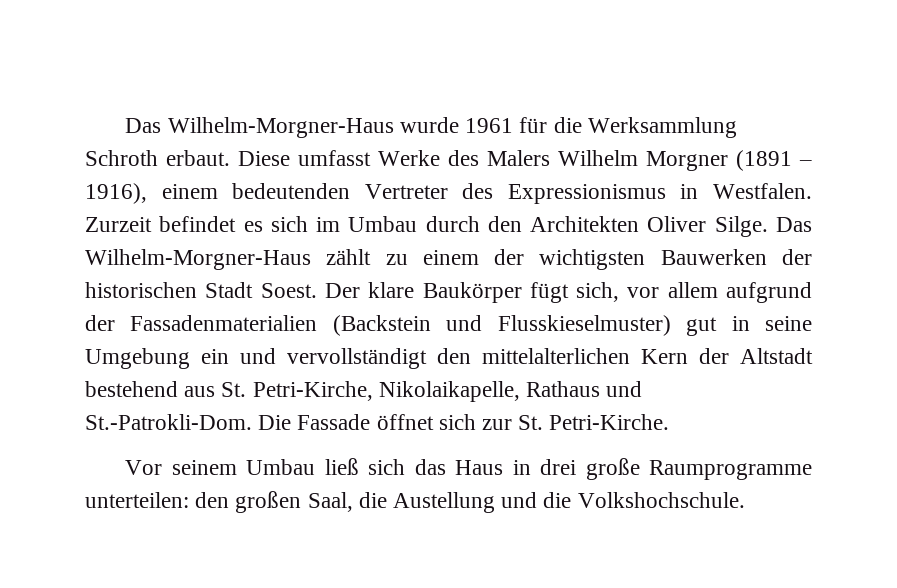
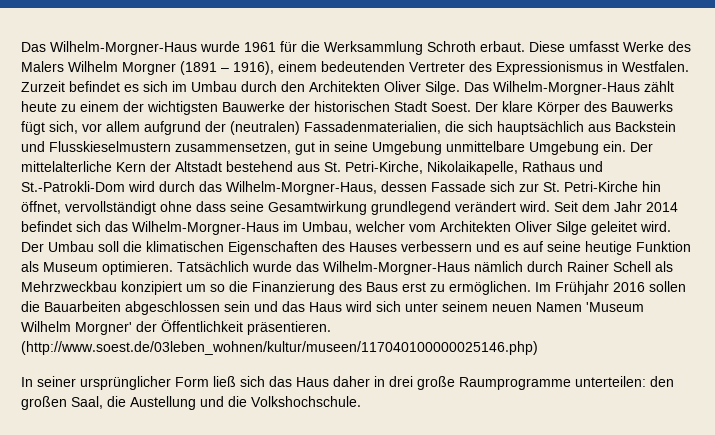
- Das Wilhelm-Morgner-Haus zählt zu einem der wichtigsten Bauwerken der historischen Stadt Soest.
+ Das Wilhelm-Morgner-Haus zählt heute zu einem der wichtigsten Bauwerke der historischen Stadt Soest.
- Der klare Baukörper fügt sich, vor allem aufgrund der Fassadenmaterialien (Backstein und Flusskieselmuster) gut in seine Umgebung ein und vervollständigt den mittelalterlichen Kern der Altstadt bestehend aus St. Petri-Kirche, Nikolaikapelle, Rathaus und St.-Patrokli-Dom. Die Fassade öffnet sich zur St. Petri-Kirche.
- Vor seinem Umbau ließ sich das Haus in drei große Raumprogramme unterteilen: den großen Saal, die Austellung und die Volkshochschule.
+ Der klare Körper des Bauwerks fügt sich, vor allem aufgrund der (neutralen) Fassadenmaterialien, die sich hauptsächlich aus Backstein und Flusskieselmustern zusammensetzen, gut in seine Umgebung unmittelbare Umgebung ein. Der mittelalterliche Kern der Altstadt bestehend aus St. Petri-Kirche, Nikolaikapelle, Rathaus und St.-Patrokli-Dom wird durch das Wilhelm-Morgner-Haus, dessen Fassade sich zur St. Petri-Kirche hin öffnet, vervollständigt ohne dass seine Gesamtwirkung grundlegend verändert wird. Seit dem Jahr 2014 befindet sich das Wilhelm-Morgner-Haus im Umbau, welcher vom Architekten Oliver Silge geleitet wird. Der Umbau soll die klimatischen Eigenschaften des Hauses verbessern und es auf seine heutige Funktion als Museum optimieren. Tatsächlich wurde das Wilhelm-Morgner-Haus nämlich durch Rainer Schell als Mehrzweckbau konzipiert um so die Finanzierung des Baus erst zu ermöglichen. Im Frühjahr 2016 sollen die Bauarbeiten abgeschlossen sein und das Haus wird sich unter seinem neuen Namen 'Museum Wilhelm Morgner' der Öffentlichkeit präsentieren. (http://www.soest.de/03leben_wohnen/kultur/museen/117040100000025146.php)
+ In seiner ursprünglicher Form ließ sich das Haus daher in drei große Raumprogramme unterteilen: den großen Saal, die Austellung und die Volkshochschule.

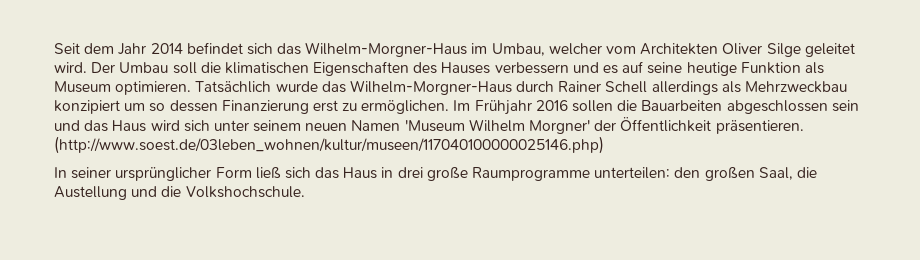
- Das Wilhelm-Morgner-Haus wurde 1961 für die Werksammlung Schroth erbaut. Diese umfasst Werke des Malers Wilhelm Morgner (1891 – 1916), einem bedeutenden Vertreter des Expressionismus in Westfalen. Zurzeit befindet es sich im Umbau durch den Architekten Oliver Silge. Das Wilhelm-Morgner-Haus zählt heute zu einem der wichtigsten Bauwerke der historischen Stadt Soest. Der klare Körper des Bauwerks fügt sich, vor allem aufgrund der (neutralen) Fassadenmaterialien, die sich hauptsächlich aus Backstein und Flusskieselmustern zusammensetzen, gut in seine Umgebung unmittelbare Umgebung ein. Der mittelalterliche Kern der Altstadt bestehend aus St. Petri-Kirche, Nikolaikapelle, Rathaus und St.-Patrokli-Dom wird durch das Wilhelm-Morgner-Haus, dessen Fassade sich zur St. Petri-Kirche hin öffnet, vervollständigt ohne dass seine Gesamtwirkung grundlegend verändert wird.
- Tatsächlich wurde das Wilhelm-Morgner-Haus nämlich durch Rainer Schell als Mehrzweckbau konzipiert um so die Finanzierung des Baus erst zu ermöglichen.
+ Tatsächlich wurde das Wilhelm-Morgner-Haus durch Rainer Schell allerdings als Mehrzweckbau konzipiert um so dessen Finanzierung erst zu ermöglichen.
- In seiner ursprünglicher Form ließ sich das Haus daher in drei große Raumprogramme unterteilen: den großen Saal, die Austellung und die Volkshochschule.
+ In seiner ursprünglicher Form ließ sich das Haus in drei große Raumprogramme unterteilen: den großen Saal, die Austellung und die Volkshochschule.

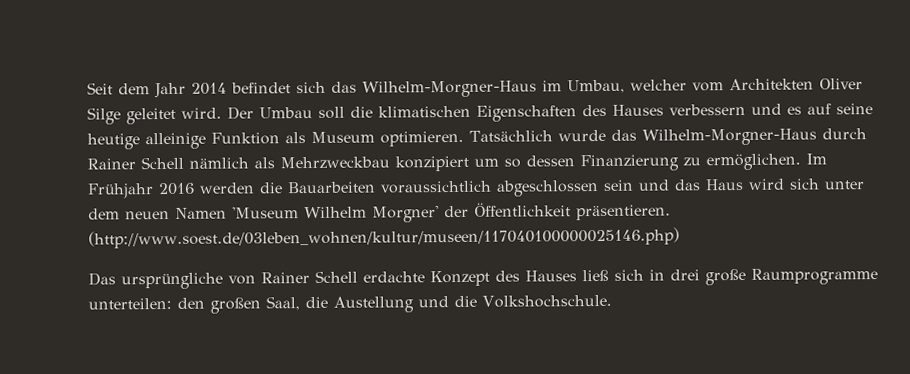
- Der Umbau soll die klimatischen Eigenschaften des Hauses verbessern und es auf seine heutige Funktion als Museum optimieren.
+ Der Umbau soll die klimatischen Eigenschaften des Hauses verbessern und es auf seine heutige alleinige Funktion als Museum optimieren.
- Tatsächlich wurde das Wilhelm-Morgner-Haus durch Rainer Schell allerdings als Mehrzweckbau konzipiert um so dessen Finanzierung erst zu ermöglichen.
+ Tatsächlich wurde das Wilhelm-Morgner-Haus durch Rainer Schell nämlich als Mehrzweckbau konzipiert um so dessen Finanzierung zu ermöglichen.
- Im Frühjahr 2016 sollen die Bauarbeiten abgeschlossen sein und das Haus wird sich unter seinem neuen Namen 'Museum Wilhelm Morgner' der Öffentlichkeit präsentieren.
+ Im Frühjahr 2016 werden die Bauarbeiten voraussichtlich abgeschlossen sein und das Haus wird sich unter dem neuen Namen 'Museum Wilhelm Morgner' der Öffentlichkeit präsentieren.
- In seiner ursprünglicher Form ließ sich das Haus in drei große Raumprogramme unterteilen: den großen Saal, die Austellung und die Volkshochschule.
+ Das ursprüngliche von Rainer Schell erdachte Konzept des Hauses ließ sich in drei große Raumprogramme unterteilen: den großen Saal, die Austellung und die Volkshochschule.

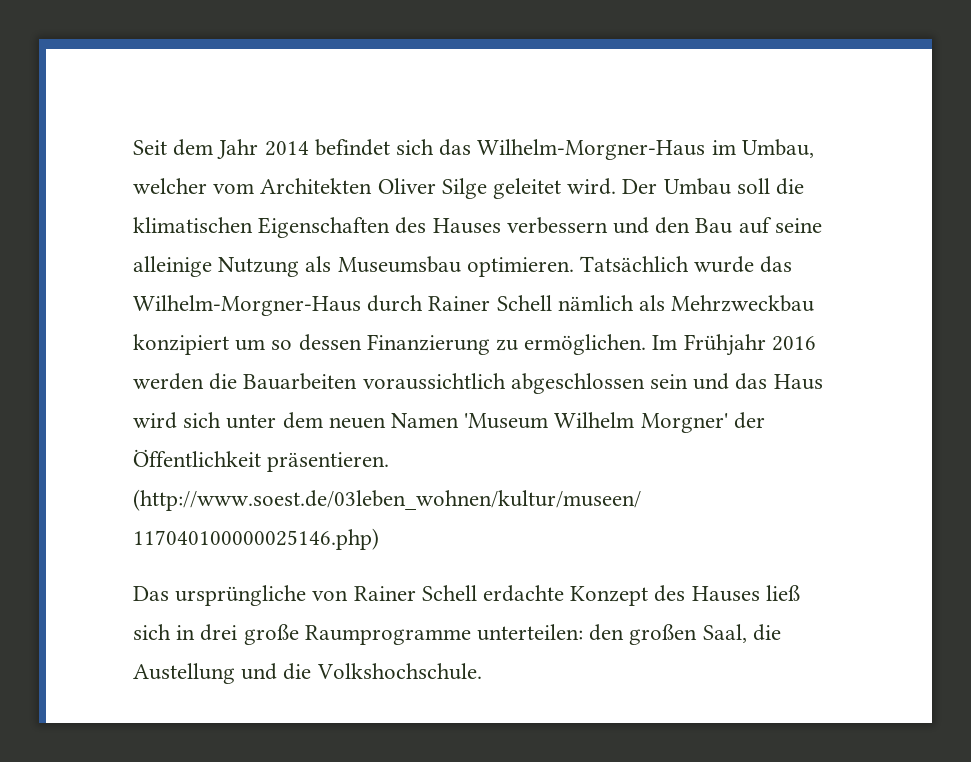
- Der Umbau soll die klimatischen Eigenschaften des Hauses verbessern und es auf seine heutige alleinige Funktion als Museum optimieren.
+ Der Umbau soll die klimatischen Eigenschaften des Hauses verbessern und den Bau auf seine alleinige Nutzung als Museumsbau optimieren.

